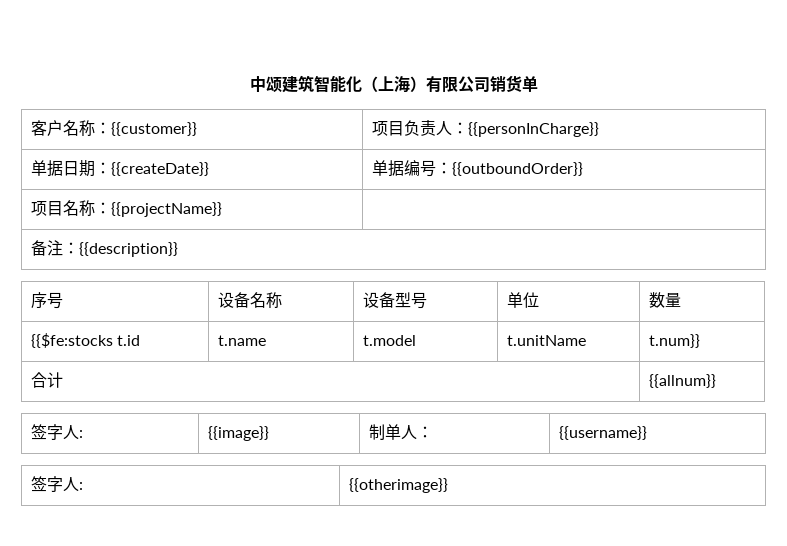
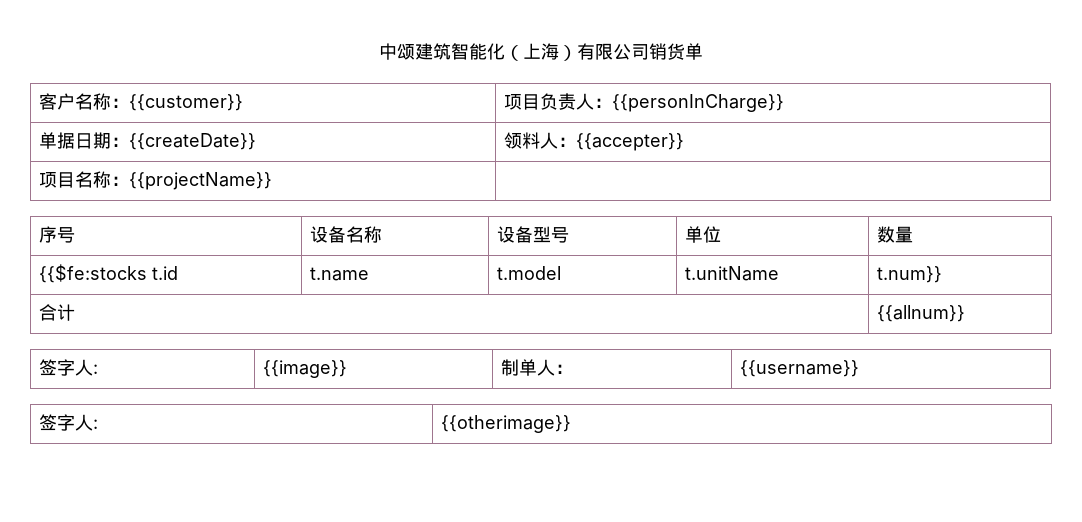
- 单据日期：{{createDate}} | 单据编号：{{outboundOrder}}
+ 单据日期：{{createDate}} | 领料人：{{accepter}}
- 备注：{{description}}

